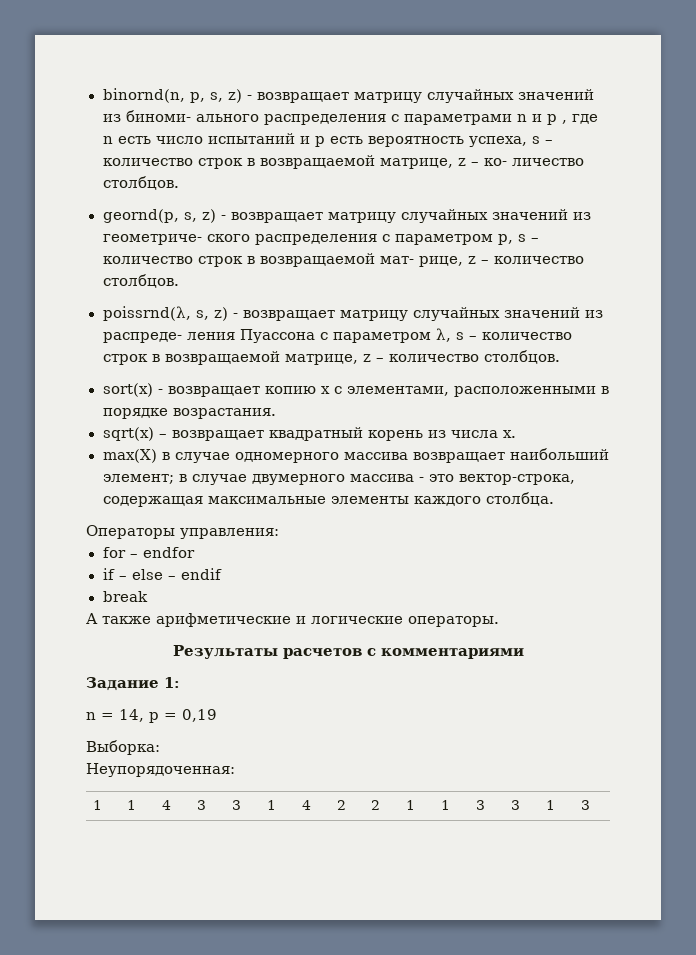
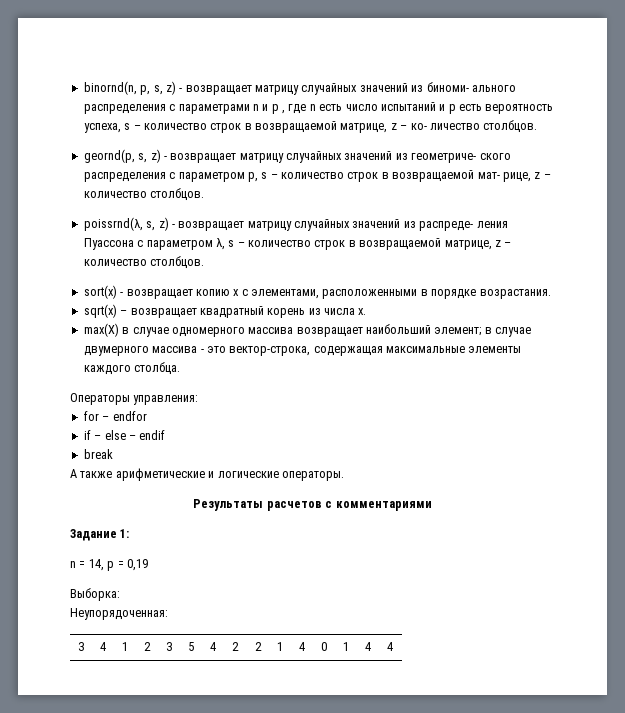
- 1 | 1 | 4 | 3 | 3 | 1 | 4 | 2 | 2 | 1 | 1 | 3 | 3 | 1 | 3
+ 3 | 4 | 1 | 2 | 3 | 5 | 4 | 2 | 2 | 1 | 4 | 0 | 1 | 4 | 4

